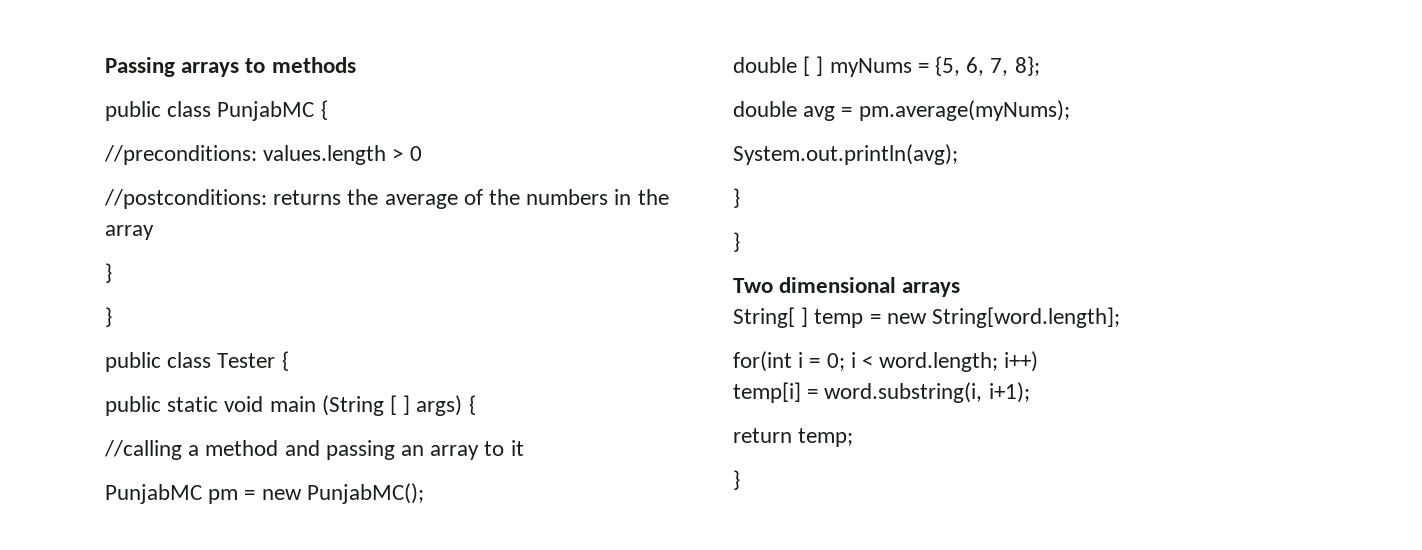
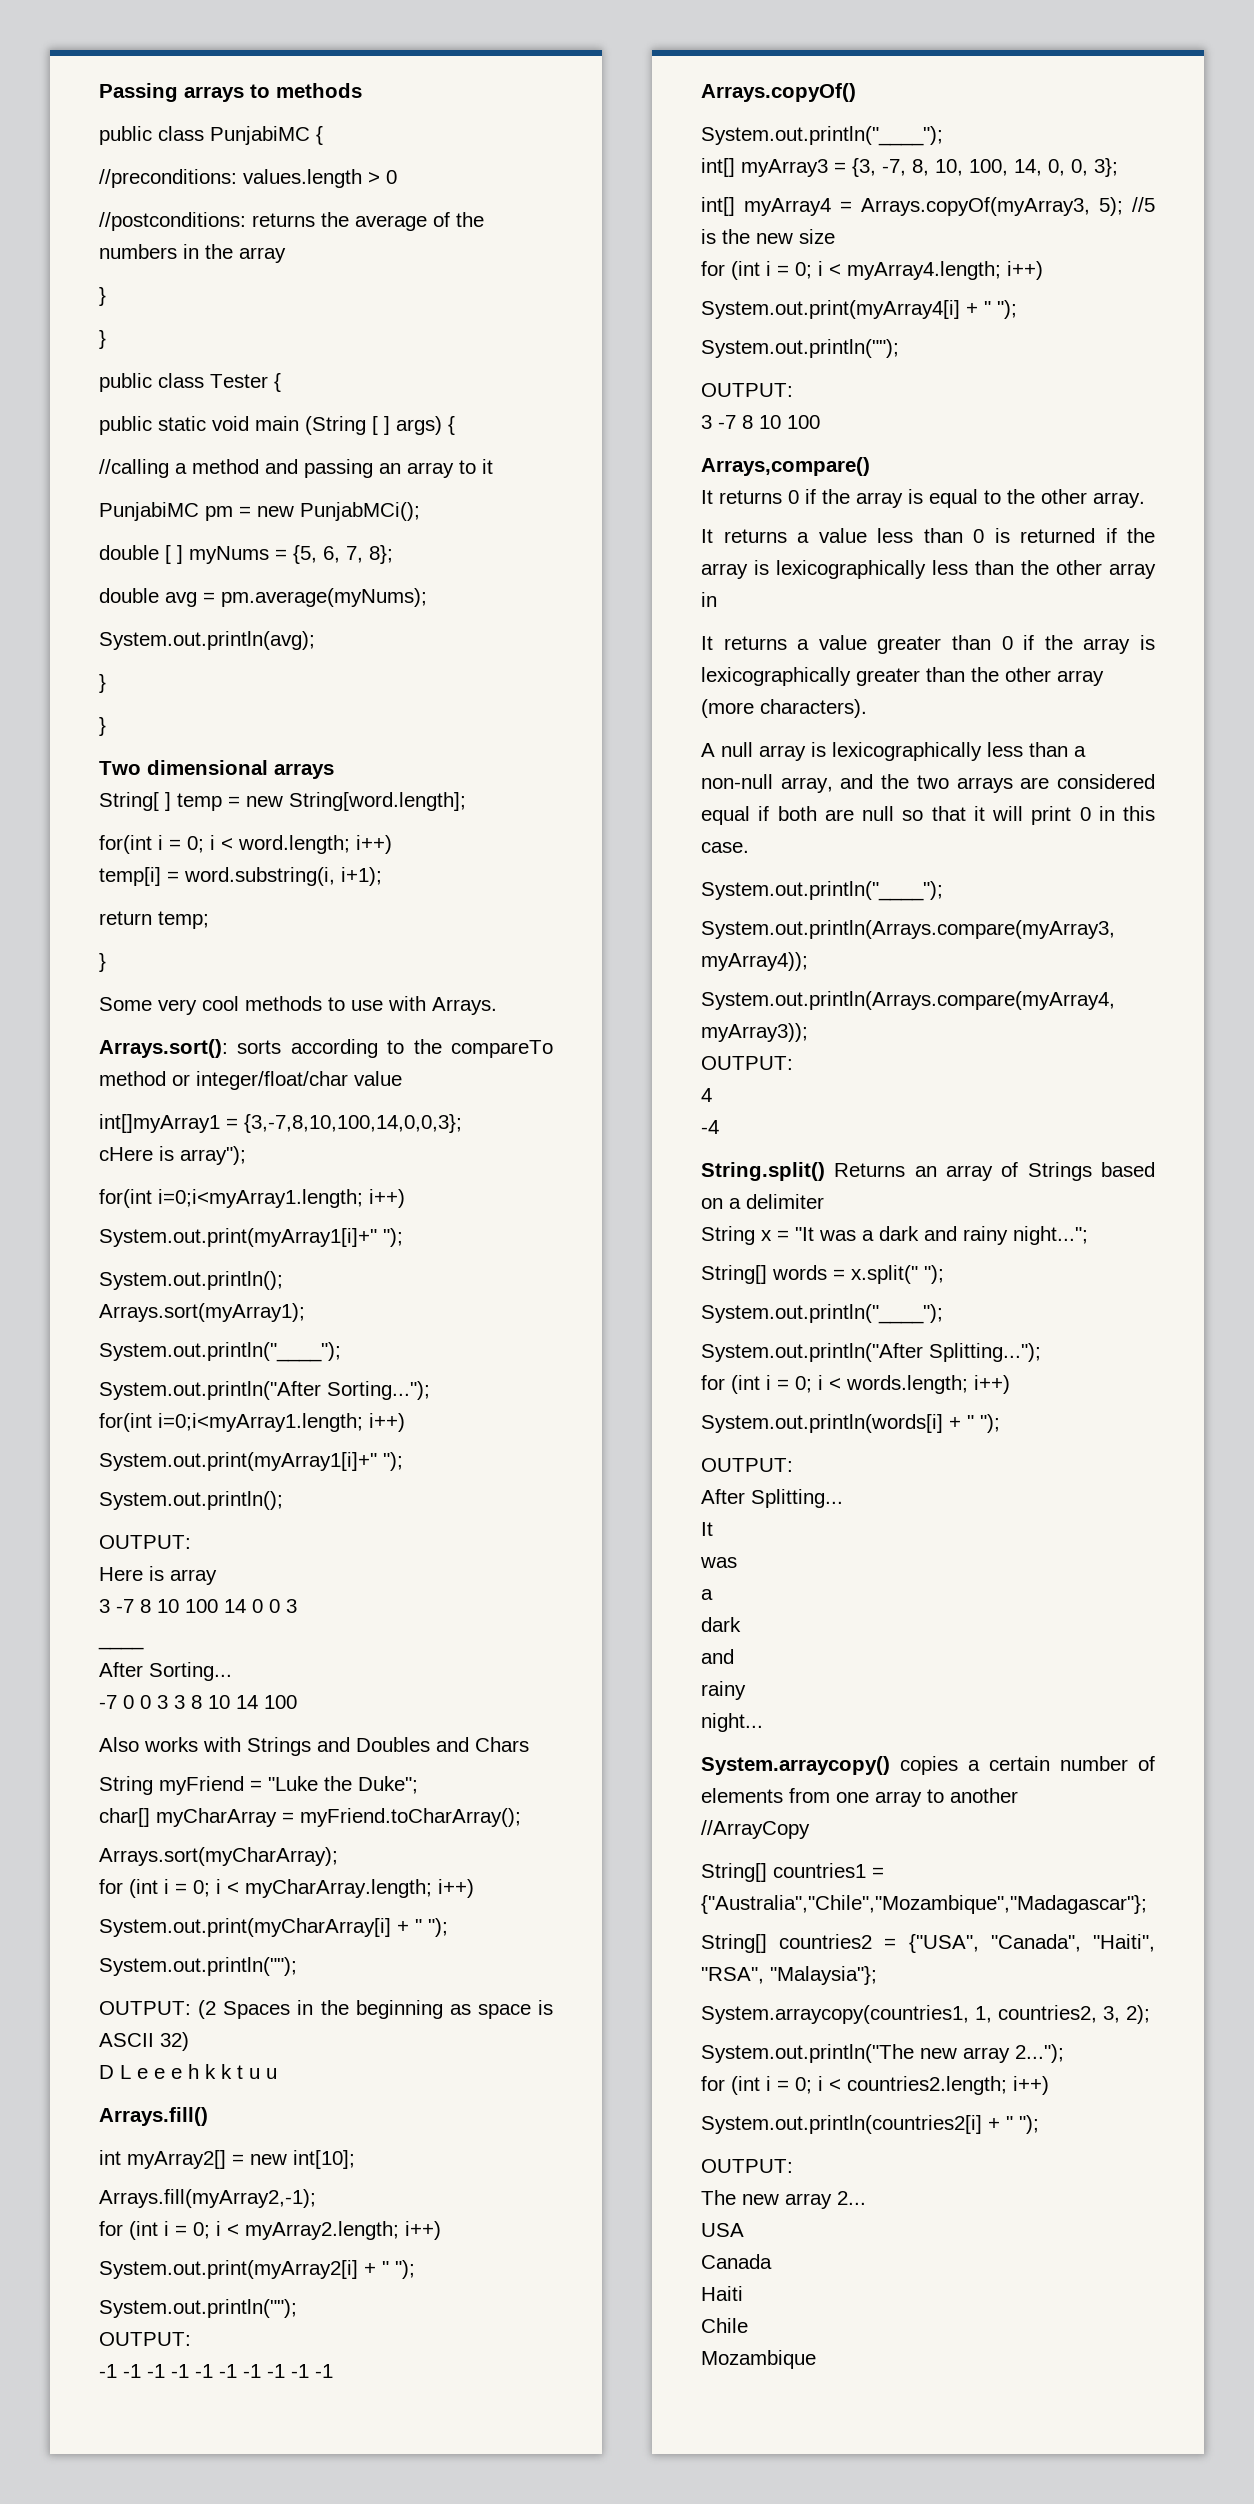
- public class PunjabMC {
+ public class PunjabiMC {
- PunjabMC pm = new PunjabMC();
+ PunjabiMC pm = new PunjabMCi();
+ Some very cool methods to use with Arrays.
+ Arrays.sort(): sorts according to the compareTo method or integer/float/char value
+ int[]myArray1 = {3,-7,8,10,100,14,0,0,3};
+ cHere is array");
+ for(int i=0;i<myArray1.length; i++)
+ System.out.print(myArray1[i]+" ");
+ System.out.println();
+ Arrays.sort(myArray1);
+ System.out.println("____");
+ System.out.println("After Sorting...");
+ for(int i=0;i<myArray1.length; i++)
+ System.out.print(myArray1[i]+" ");
+ System.out.println();
+ OUTPUT:
+ Here is array
+ 3 -7 8 10 100 14 0 0 3
+ ____
+ After Sorting...
+ -7 0 0 3 3 8 10 14 100
+ Also works with Strings and Doubles and Chars
+ String myFriend = "Luke the Duke";
+ char[] myCharArray = myFriend.toCharArray();
+ Arrays.sort(myCharArray);
+ for (int i = 0; i < myCharArray.length; i++)
+ System.out.print(myCharArray[i] + " ");
+ System.out.println("");
+ OUTPUT: (2 Spaces in the beginning as space is ASCII 32)
+ D L e e e h k k t u u
+ Arrays.fill()
+ int myArray2[] = new int[10];
+ Arrays.fill(myArray2,-1);
+ for (int i = 0; i < myArray2.length; i++)
+ System.out.print(myArray2[i] + " ");
+ System.out.println("");
+ OUTPUT:
+ -1 -1 -1 -1 -1 -1 -1 -1 -1 -1
+ Arrays.copyOf()
+ System.out.println("____");
+ int[] myArray3 = {3, -7, 8, 10, 100, 14, 0, 0, 3};
+ int[] myArray4 = Arrays.copyOf(myArray3, 5); //5 is the new size
+ for (int i = 0; i < myArray4.length; i++)
+ System.out.print(myArray4[i] + " ");
+ System.out.println("");
+ OUTPUT:
+ 3 -7 8 10 100
+ Arrays,compare()
+ It returns 0 if the array is equal to the other array.
+ It returns a value less than 0 is returned if the array is lexicographically less than the other array in
+ It returns a value greater than 0 if the array is lexicographically greater than the other array (more characters).
+ A null array is lexicographically less than a non-null array, and the two arrays are considered equal if both are null so that it will print 0 in this case.
+ System.out.println("____");
+ System.out.println(Arrays.compare(myArray3, myArray4));
+ System.out.println(Arrays.compare(myArray4, myArray3));
+ OUTPUT:
+ 4
+ -4
+ String.split() Returns an array of Strings based on a delimiter
+ String x = "It was a dark and rainy night...";
+ String[] words = x.split(" ");
+ System.out.println("____");
+ System.out.println("After Splitting...");
+ for (int i = 0; i < words.length; i++)
+ System.out.println(words[i] + " ");
+ OUTPUT:
+ After Splitting...
+ It
+ was
+ a
+ dark
+ and
+ rainy
+ night...
+ System.arraycopy() copies a certain number of elements from one array to another
+ //ArrayCopy
+ String[] countries1 = {"Australia","Chile","Mozambique","Madagascar"};
+ String[] countries2 = {"USA", "Canada", "Haiti", "RSA", "Malaysia"};
+ System.arraycopy(countries1, 1, countries2, 3, 2);
+ System.out.println("The new array 2...");
+ for (int i = 0; i < countries2.length; i++)
+ System.out.println(countries2[i] + " ");
+ OUTPUT:
+ The new array 2...
+ USA
+ Canada
+ Haiti
+ Chile
+ Mozambique

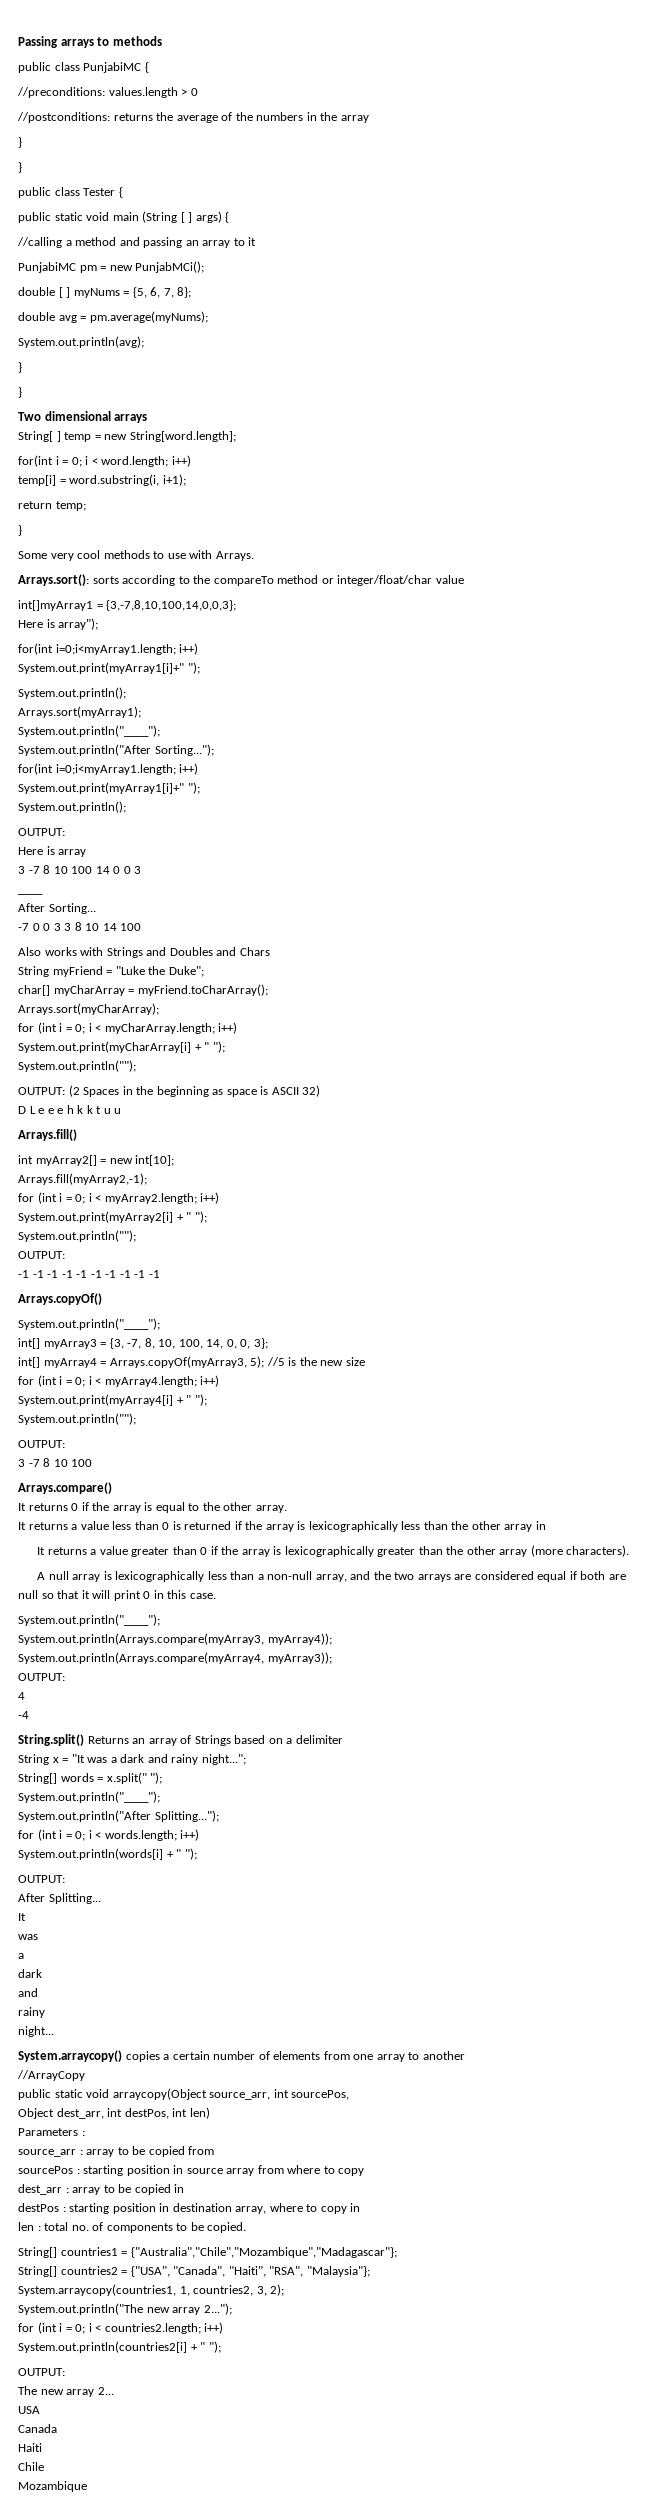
- cHere is array");
+ Here is array");
- Arrays,compare()
+ Arrays.compare()
+ public static void arraycopy(Object source_arr, int sourcePos,
+ Object dest_arr, int destPos, int len)
+ Parameters :
+ source_arr : array to be copied from
+ sourcePos : starting position in source array from where to copy
+ dest_arr : array to be copied in
+ destPos : starting position in destination array, where to copy in
+ len : total no. of components to be copied.

